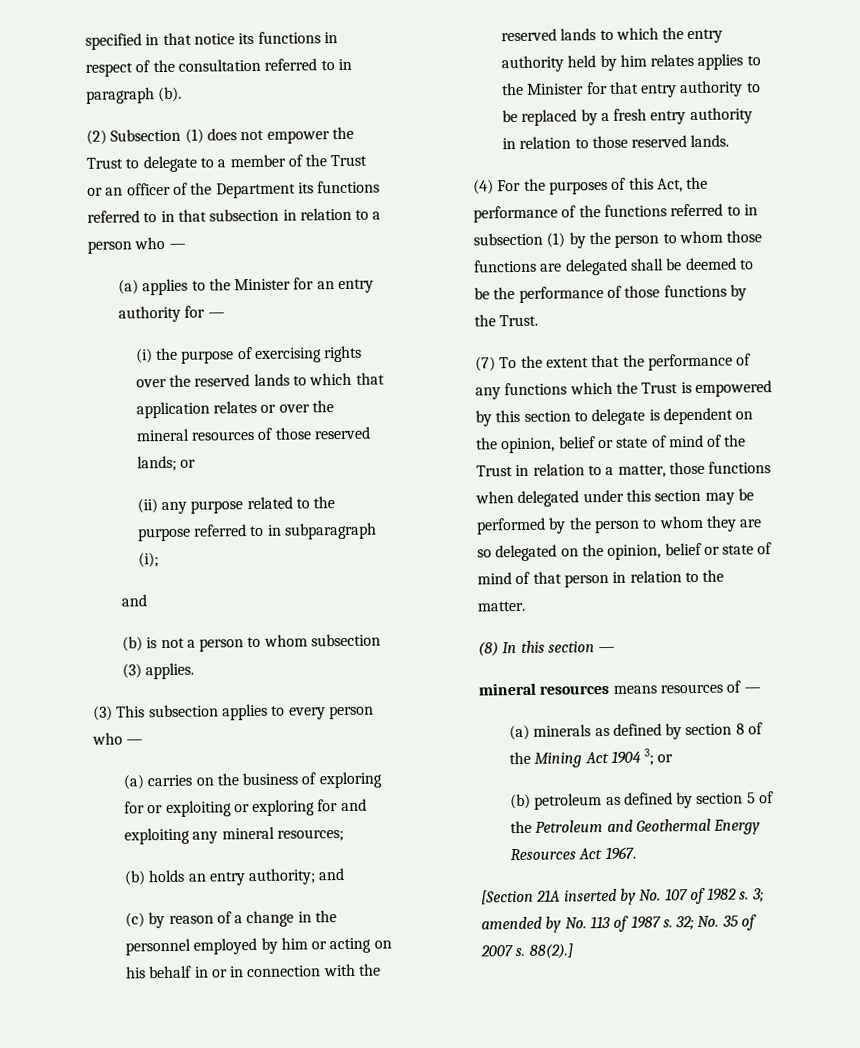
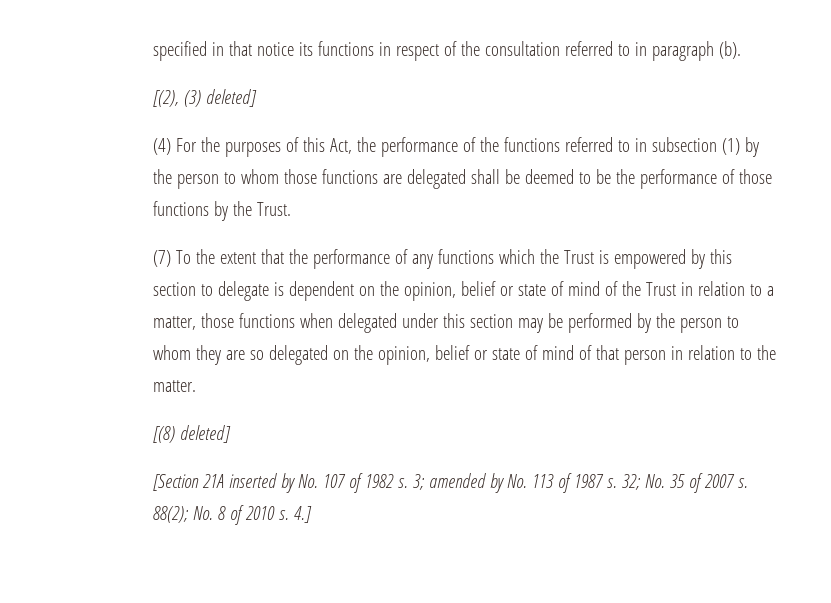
- (2) Subsection (1) does not empower the Trust to delegate to a member of the Trust or an officer of the Department its functions referred to in that subsection in relation to a person who —
- (a) applies to the Minister for an entry authority for —
- (i) the purpose of exercising rights over the reserved lands to which that application relates or over the mineral resources of those reserved lands; or
- (ii) any purpose related to the purpose referred to in subparagraph (i);
- and
- (b) is not a person to whom subsection (3) applies.
- (3) This subsection applies to every person who —
- (a) carries on the business of exploring for or exploiting or exploring for and exploiting any mineral resources;
- (b) holds an entry authority; and
- (c) by reason of a change in the personnel employed by him or acting on his behalf in or in connection with the reserved lands to which the entry authority held by him relates applies to the Minister for that entry authority to be replaced by a fresh entry authority in relation to those reserved lands.
+ [(2), (3) deleted]
- (8) In this section —
- mineral resources means resources of —
- (a) minerals as defined by section 8 of the Mining Act 1904 3; or
- (b) petroleum as defined by section 5 of the Petroleum and Geothermal Energy Resources Act 1967.
+ [(8) deleted]
- 88(2).]
+ 88(2); No. 8 of 2010 s. 4.]

